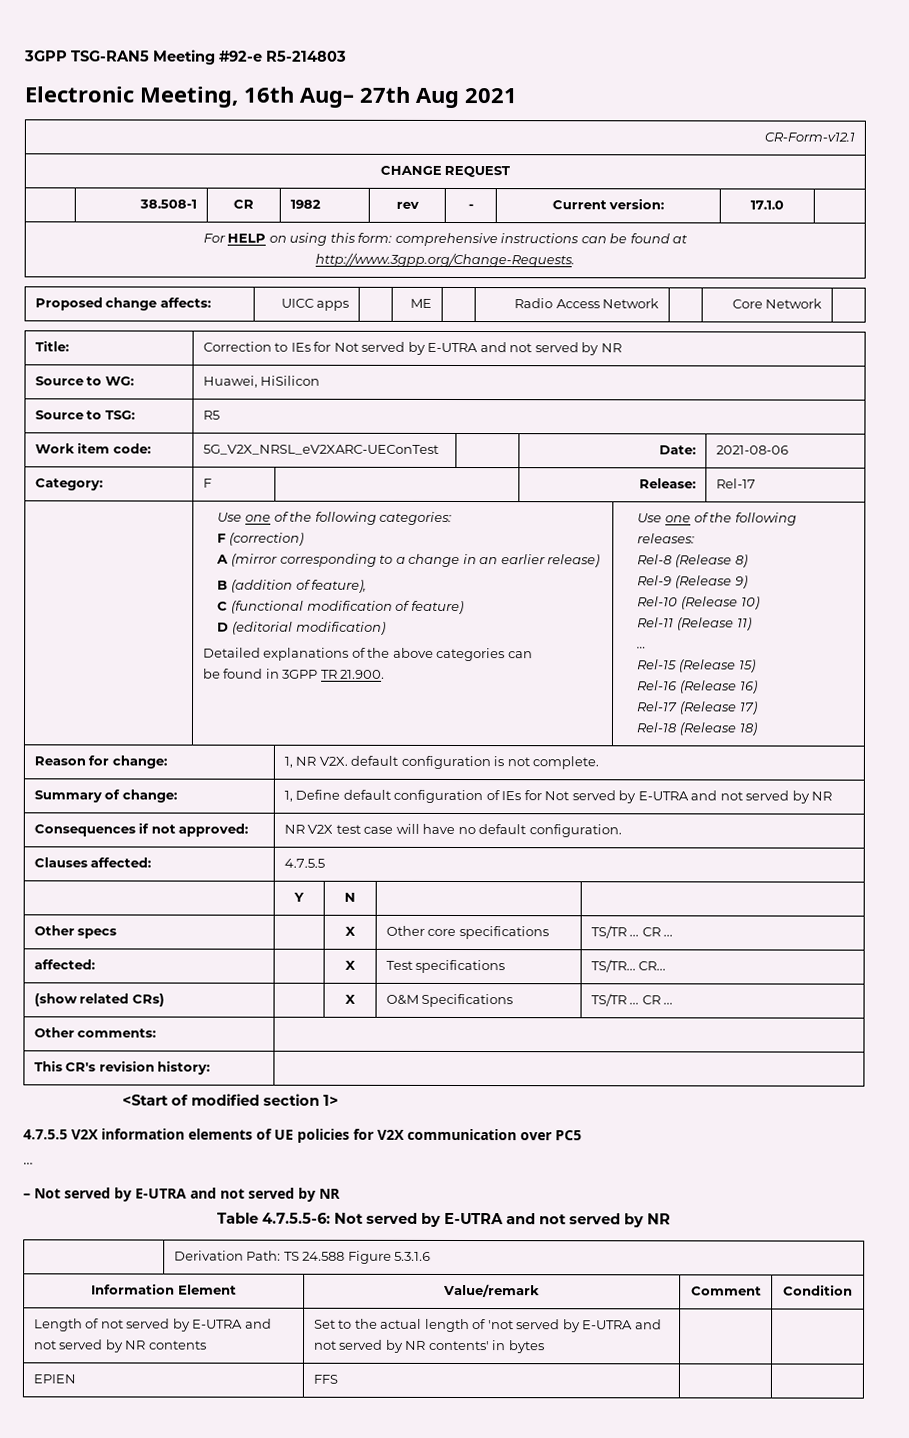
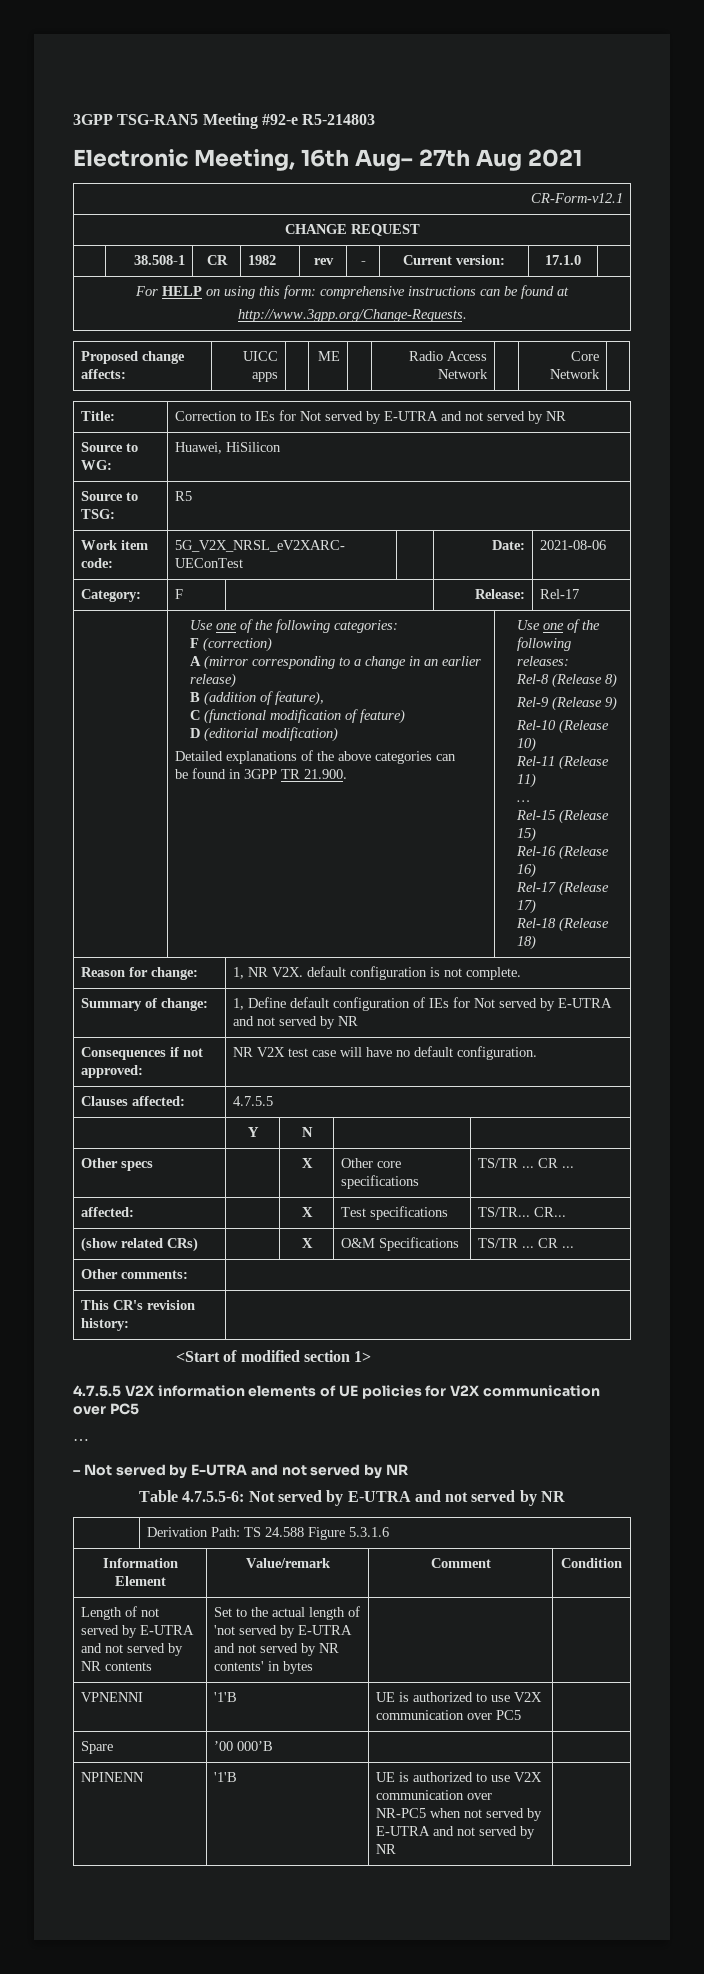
- EPIEN | FFS | |
+ VPNENNI | '1'B | UE is authorized to use V2X communication over PC5 |
+ Spare | ’00 000’B | |
+ NPINENN | '1'B | UE is authorized to use V2X communication over NR-PC5 when not served by E-UTRA and not served by NR |

